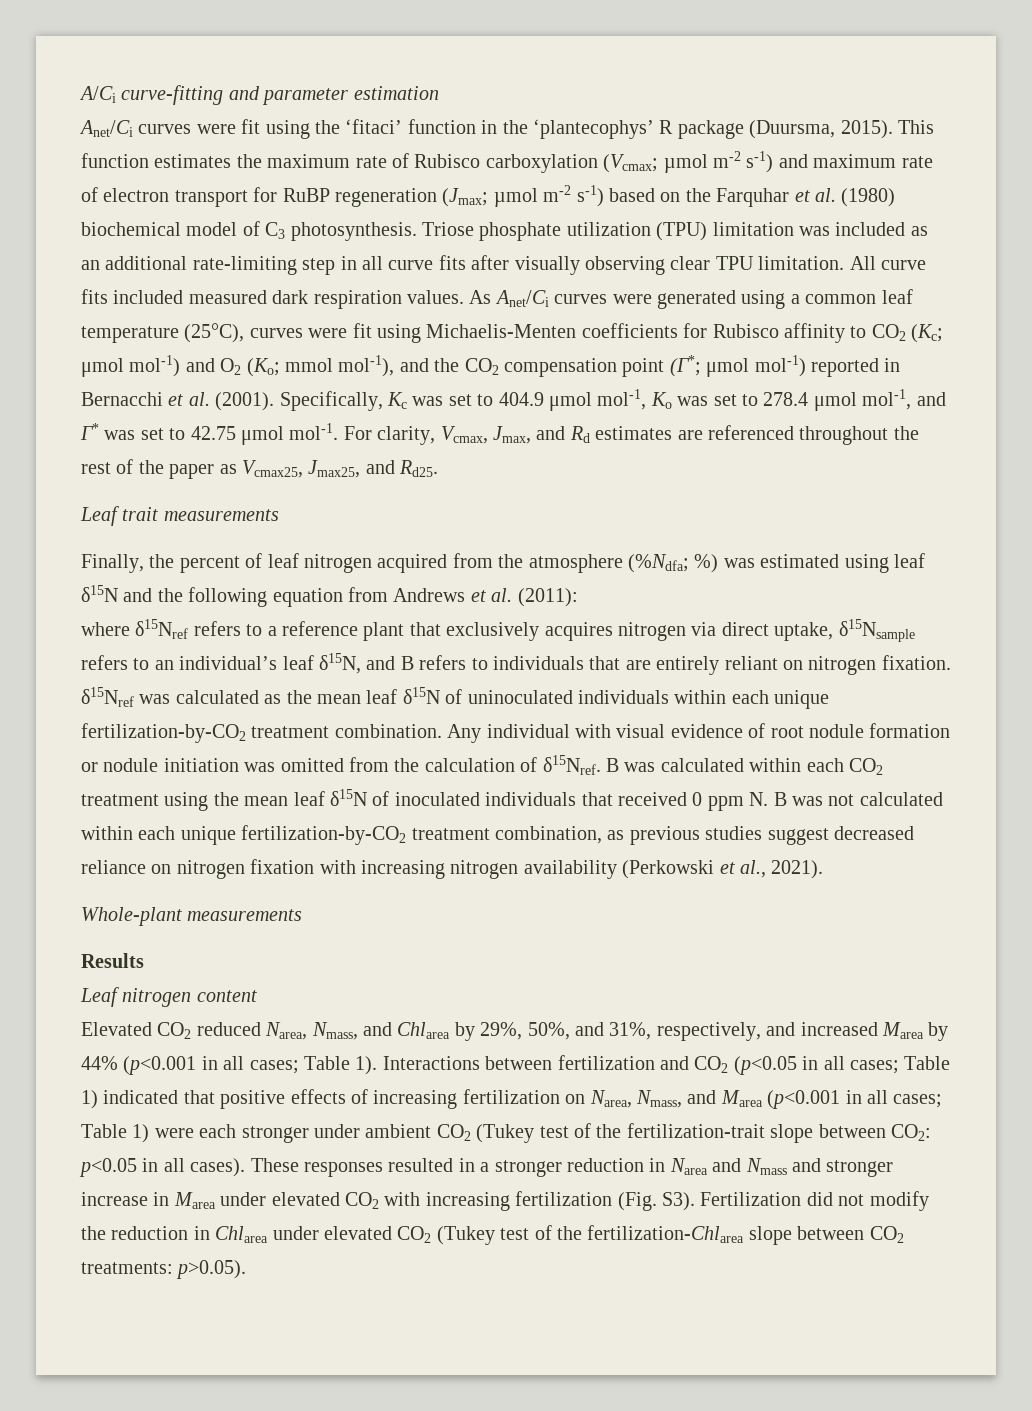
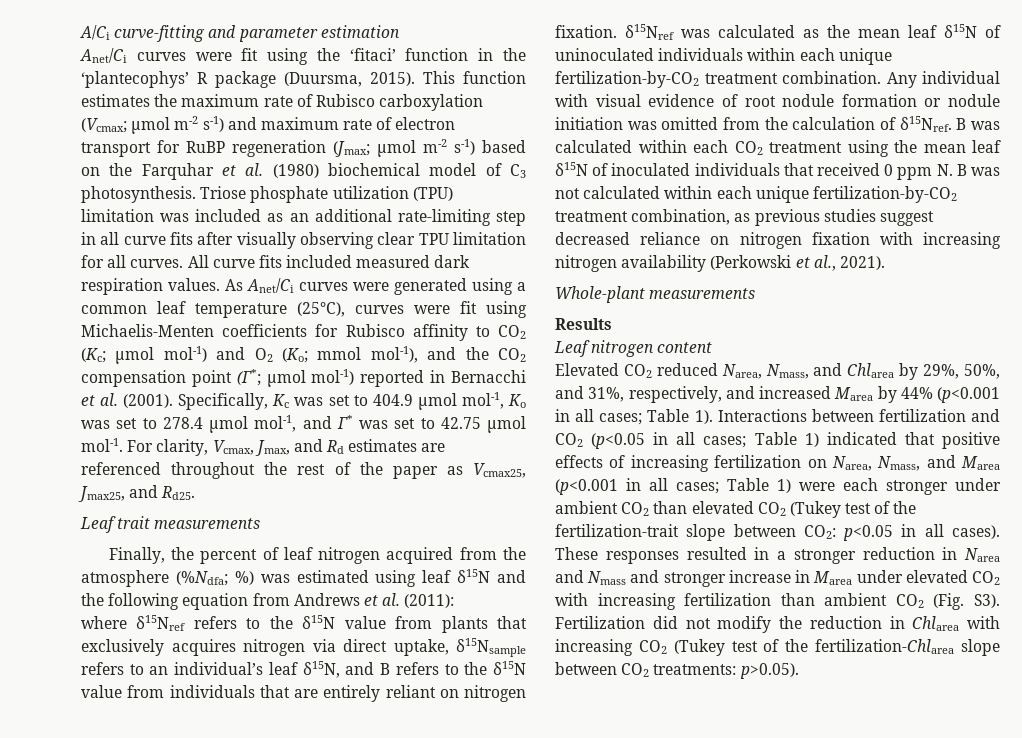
- Triose phosphate utilization (TPU) limitation was included as an additional rate-limiting step in all curve fits after visually observing clear TPU limitation.
+ Triose phosphate utilization (TPU) limitation was included as an additional rate-limiting step in all curve fits after visually observing clear TPU limitation for all curves.
- where δ15Nref refers to a reference plant that exclusively acquires nitrogen via direct uptake, δ15Nsample refers to an individual’s leaf δ15N, and B refers to individuals that are entirely reliant on nitrogen fixation. δ15Nref was calculated as the mean leaf δ15N of uninoculated individuals within each unique fertilization-by-CO2 treatment combination.
+ where δ15Nref refers to the δ15N value from plants that exclusively acquires nitrogen via direct uptake, δ15Nsample refers to an individual’s leaf δ15N, and B refers to the δ15N value from individuals that are entirely reliant on nitrogen fixation. δ15Nref was calculated as the mean leaf δ15N of uninoculated individuals within each unique fertilization-by-CO2 treatment combination.
- Interactions between fertilization and CO2 (p<0.05 in all cases; Table 1) indicated that positive effects of increasing fertilization on Narea, Nmass, and Marea (p<0.001 in all cases; Table 1) were each stronger under ambient CO2 (Tukey test of the fertilization-trait slope between CO2: p<0.05 in all cases).
+ Interactions between fertilization and CO2 (p<0.05 in all cases; Table 1) indicated that positive effects of increasing fertilization on Narea, Nmass, and Marea (p<0.001 in all cases; Table 1) were each stronger under ambient CO2 than elevated CO2 (Tukey test of the fertilization-trait slope between CO2: p<0.05 in all cases).
- These responses resulted in a stronger reduction in Narea and Nmass and stronger increase in Marea under elevated CO2 with increasing fertilization (Fig. S3). Fertilization did not modify the reduction in Chlarea under elevated CO2 (Tukey test of the fertilization-Chlarea slope between CO2 treatments: p>0.05).
+ These responses resulted in a stronger reduction in Narea and Nmass and stronger increase in Marea under elevated CO2 with increasing fertilization than ambient CO2 (Fig. S3). Fertilization did not modify the reduction in Chlarea with increasing CO2 (Tukey test of the fertilization-Chlarea slope between CO2 treatments: p>0.05).

